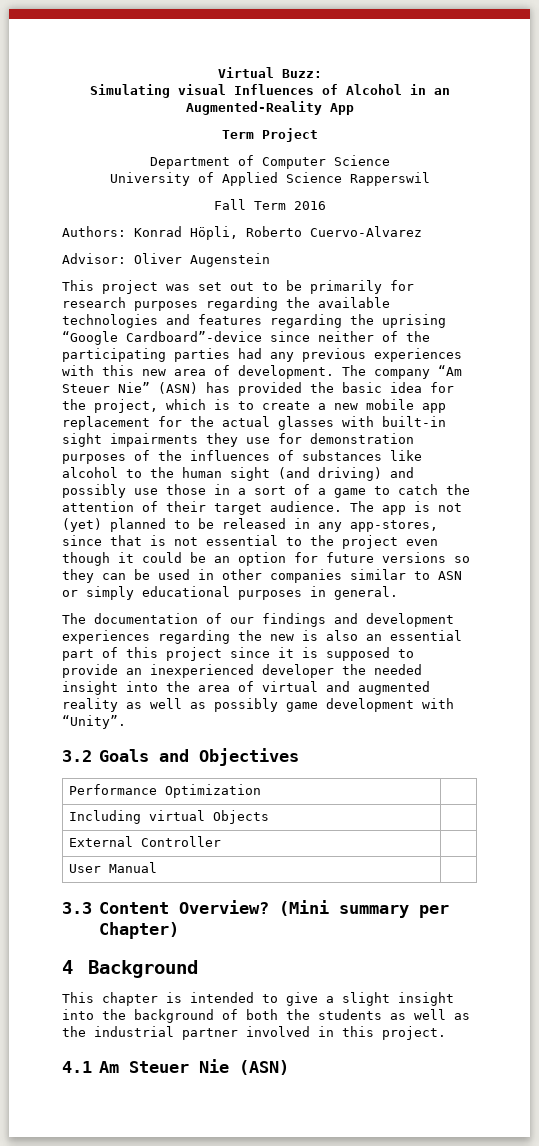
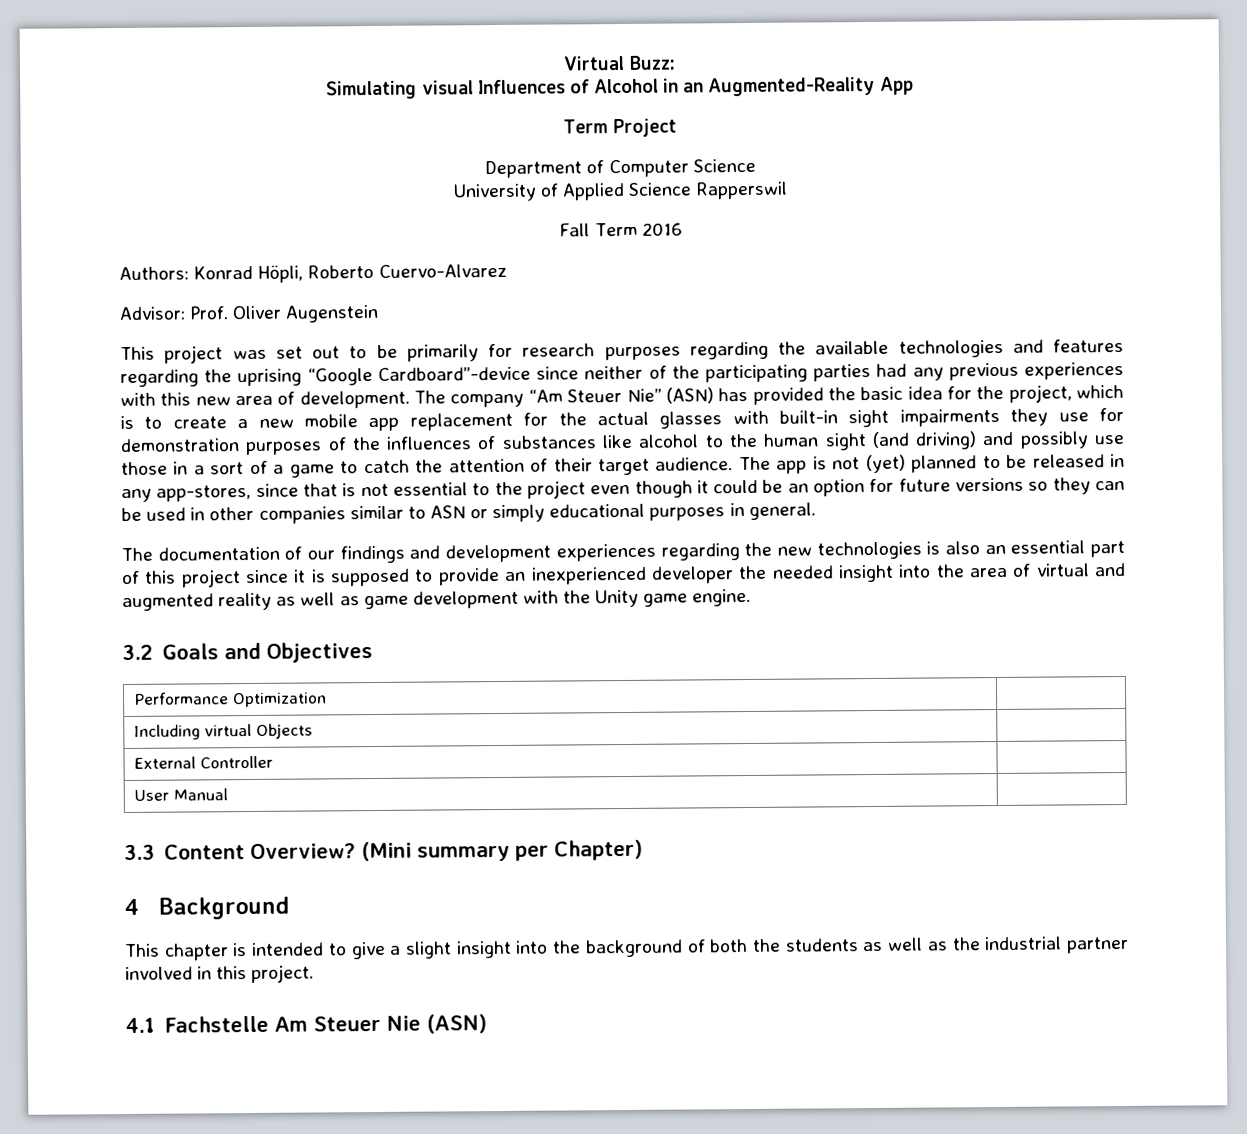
- Advisor: Oliver Augenstein
+ Advisor: Prof. Oliver Augenstein
- The documentation of our findings and development experiences regarding the new is also an essential part of this project since it is supposed to provide an inexperienced developer the needed insight into the area of virtual and augmented reality as well as possibly game development with “Unity”.
+ The documentation of our findings and development experiences regarding the new technologies is also an essential part of this project since it is supposed to provide an inexperienced developer the needed insight into the area of virtual and augmented reality as well as game development with the Unity game engine.
- 4.1 Am Steuer Nie (ASN)
+ 4.1 Fachstelle Am Steuer Nie (ASN)

